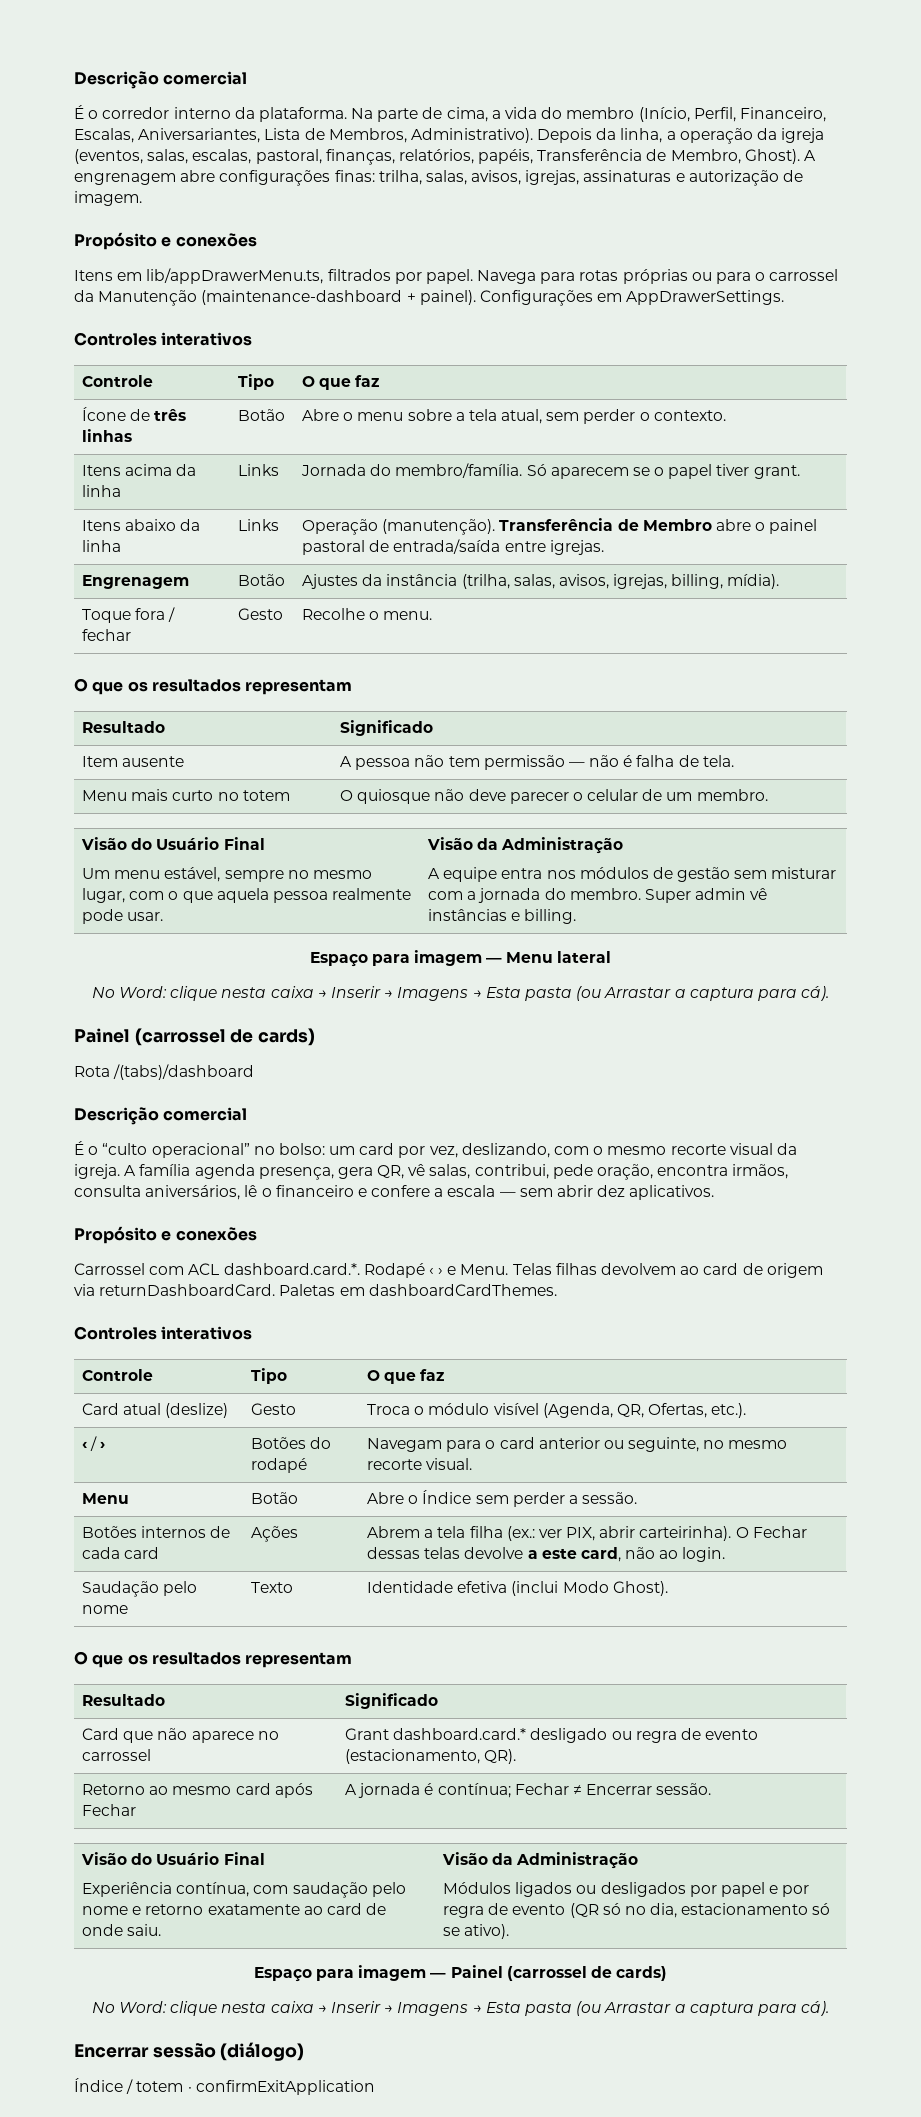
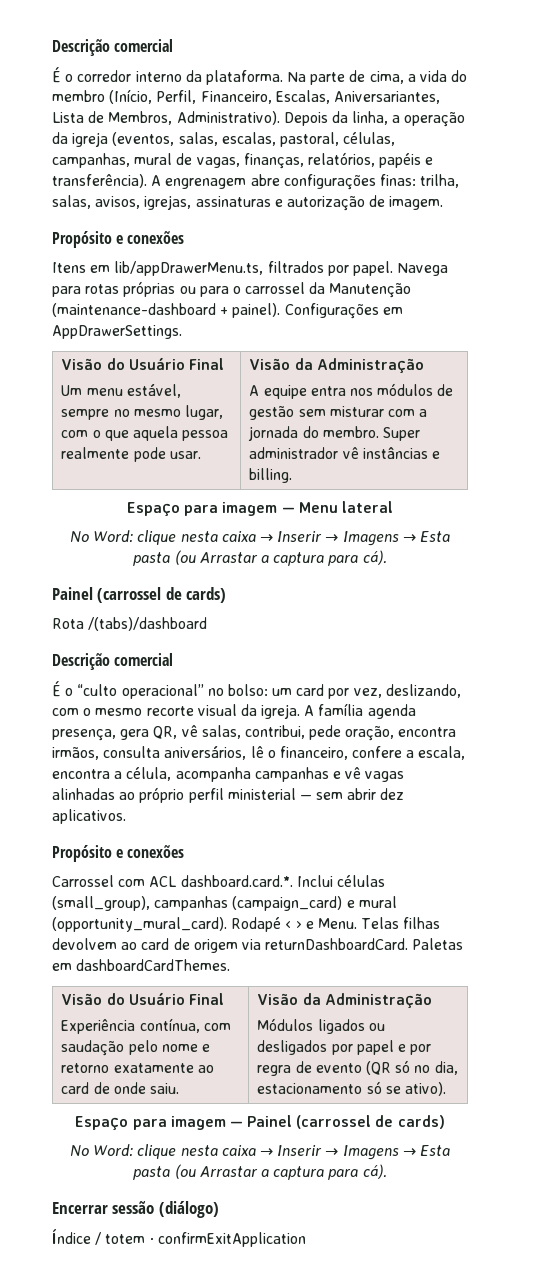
- Depois da linha, a operação da igreja (eventos, salas, escalas, pastoral, finanças, relatórios, papéis, Transferência de Membro, Ghost).
+ Depois da linha, a operação da igreja (eventos, salas, escalas, pastoral, células, campanhas, mural de vagas, finanças, relatórios, papéis e transferência).
  Configurações em AppDrawerSettings.
- Controles interativos
- Controle | Tipo | O que faz
- Ícone de três linhas | Botão | Abre o menu sobre a tela atual, sem perder o contexto.
- Itens acima da linha | Links | Jornada do membro/família. Só aparecem se o papel tiver grant.
- Itens abaixo da linha | Links | Operação (manutenção). Transferência de Membro abre o painel pastoral de entrada/saída entre igrejas.
- Engrenagem | Botão | Ajustes da instância (trilha, salas, avisos, igrejas, billing, mídia).
- Toque fora / fechar | Gesto | Recolhe o menu.
- O que os resultados representam
- Resultado | Significado
- Item ausente | A pessoa não tem permissão — não é falha de tela.
- Menu mais curto no totem | O quiosque não deve parecer o celular de um membro.
- Super admin vê instâncias e billing.
+ Super administrador vê instâncias e billing.
- A família agenda presença, gera QR, vê salas, contribui, pede oração, encontra irmãos, consulta aniversários, lê o financeiro e confere a escala — sem abrir dez aplicativos.
+ A família agenda presença, gera QR, vê salas, contribui, pede oração, encontra irmãos, consulta aniversários, lê o financeiro, confere a escala, encontra a célula, acompanha campanhas e vê vagas alinhadas ao próprio perfil ministerial — sem abrir dez aplicativos.
- Carrossel com ACL dashboard.card.*. Rodapé ‹ › e Menu.
+ Carrossel com ACL dashboard.card.*. Inclui células (small_group), campanhas (campaign_card) e mural (opportunity_mural_card). Rodapé ‹ › e Menu.
  Paletas em dashboardCardThemes.
- Controles interativos
- Controle | Tipo | O que faz
- Card atual (deslize) | Gesto | Troca o módulo visível (Agenda, QR, Ofertas, etc.).
- ‹ / › | Botões do rodapé | Navegam para o card anterior ou seguinte, no mesmo recorte visual.
- Menu | Botão | Abre o Índice sem perder a sessão.
- Botões internos de cada card | Ações | Abrem a tela filha (ex.: ver PIX, abrir carteirinha). O Fechar dessas telas devolve a este card, não ao login.
- Saudação pelo nome | Texto | Identidade efetiva (inclui Modo Ghost).
- O que os resultados representam
- Resultado | Significado
- Card que não aparece no carrossel | Grant dashboard.card.* desligado ou regra de evento (estacionamento, QR).
- Retorno ao mesmo card após Fechar | A jornada é contínua; Fechar ≠ Encerrar sessão.

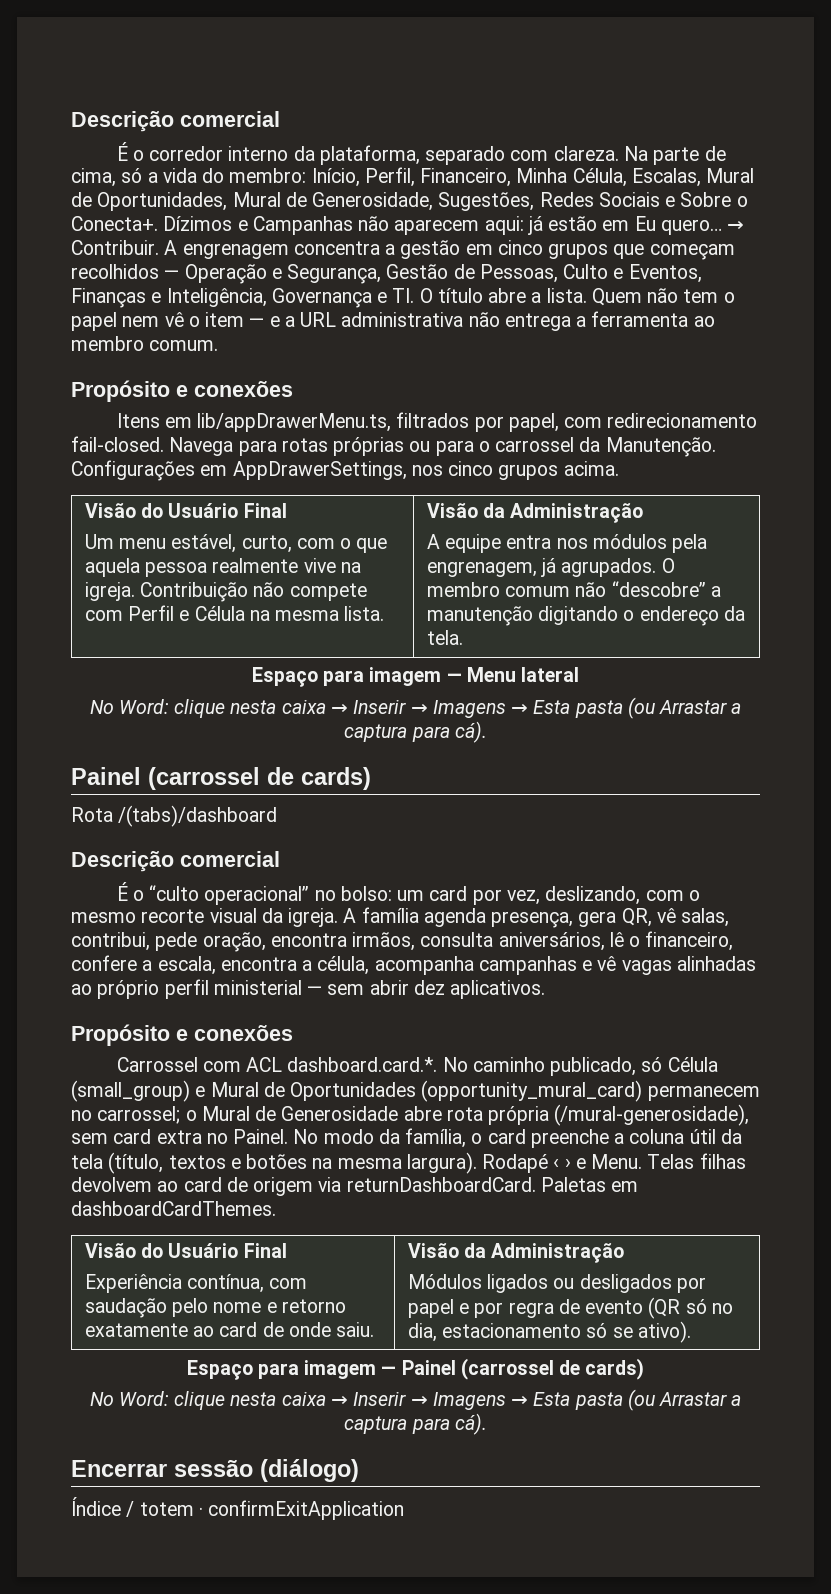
- É o corredor interno da plataforma.
+ É o corredor interno da plataforma, separado com clareza.
- Na parte de cima, a vida do membro (Início, Perfil, Financeiro, Escalas, Aniversariantes, Lista de Membros, Administrativo). Depois da linha, a operação da igreja (eventos, salas, escalas, pastoral, células, campanhas, mural de vagas, finanças, relatórios, papéis e transferência). A engrenagem abre configurações finas: trilha, salas, avisos, igrejas, assinaturas e autorização de imagem.
+ Na parte de cima, só a vida do membro: Início, Perfil, Financeiro, Minha Célula, Escalas, Mural de Oportunidades, Mural de Generosidade, Sugestões, Redes Sociais e Sobre o Conecta+. Dízimos e Campanhas não aparecem aqui: já estão em Eu quero… → Contribuir. A engrenagem concentra a gestão em cinco grupos que começam recolhidos — Operação e Segurança, Gestão de Pessoas, Culto e Eventos, Finanças e Inteligência, Governança e TI. O título abre a lista. Quem não tem o papel nem vê o item — e a URL administrativa não entrega a ferramenta ao membro comum.
- Itens em lib/appDrawerMenu.ts, filtrados por papel.
+ Itens em lib/appDrawerMenu.ts, filtrados por papel, com redirecionamento fail-closed.
- Navega para rotas próprias ou para o carrossel da Manutenção (maintenance-dashboard + painel). Configurações em AppDrawerSettings.
+ Navega para rotas próprias ou para o carrossel da Manutenção. Configurações em AppDrawerSettings, nos cinco grupos acima.
- Um menu estável, sempre no mesmo lugar, com o que aquela pessoa realmente pode usar.
+ Um menu estável, curto, com o que aquela pessoa realmente vive na igreja. Contribuição não compete com Perfil e Célula na mesma lista.
- A equipe entra nos módulos de gestão sem misturar com a jornada do membro. Super administrador vê instâncias e billing.
+ A equipe entra nos módulos pela engrenagem, já agrupados. O membro comum não “descobre” a manutenção digitando o endereço da tela.
- Carrossel com ACL dashboard.card.*. Inclui células (small_group), campanhas (campaign_card) e mural (opportunity_mural_card).
+ Carrossel com ACL dashboard.card.*. No caminho publicado, só Célula (small_group) e Mural de Oportunidades (opportunity_mural_card) permanecem no carrossel; o Mural de Generosidade abre rota própria (/mural-generosidade), sem card extra no Painel. No modo da família, o card preenche a coluna útil da tela (título, textos e botões na mesma largura).

